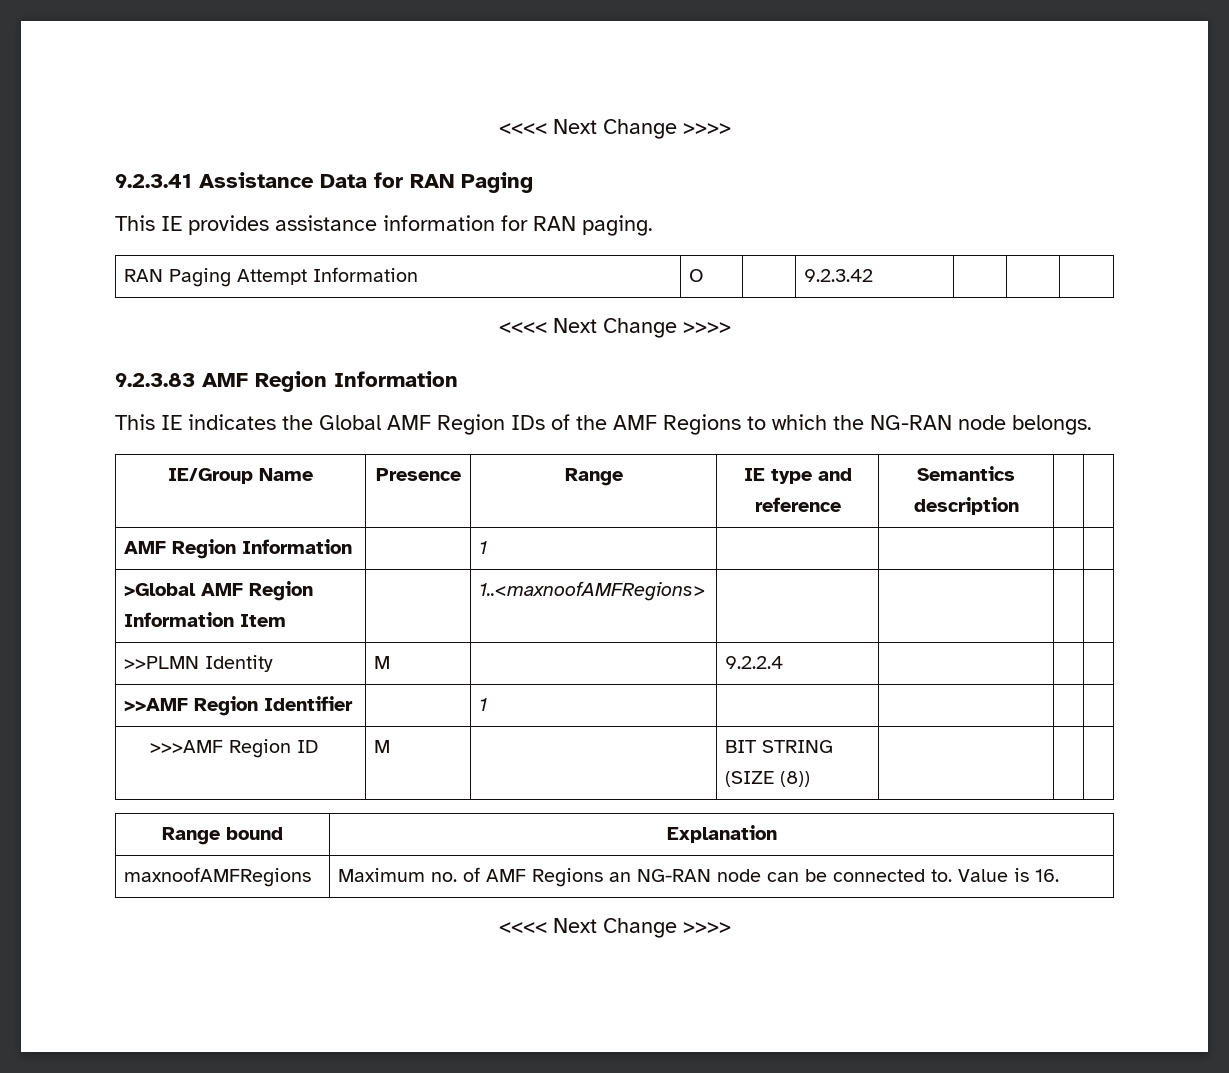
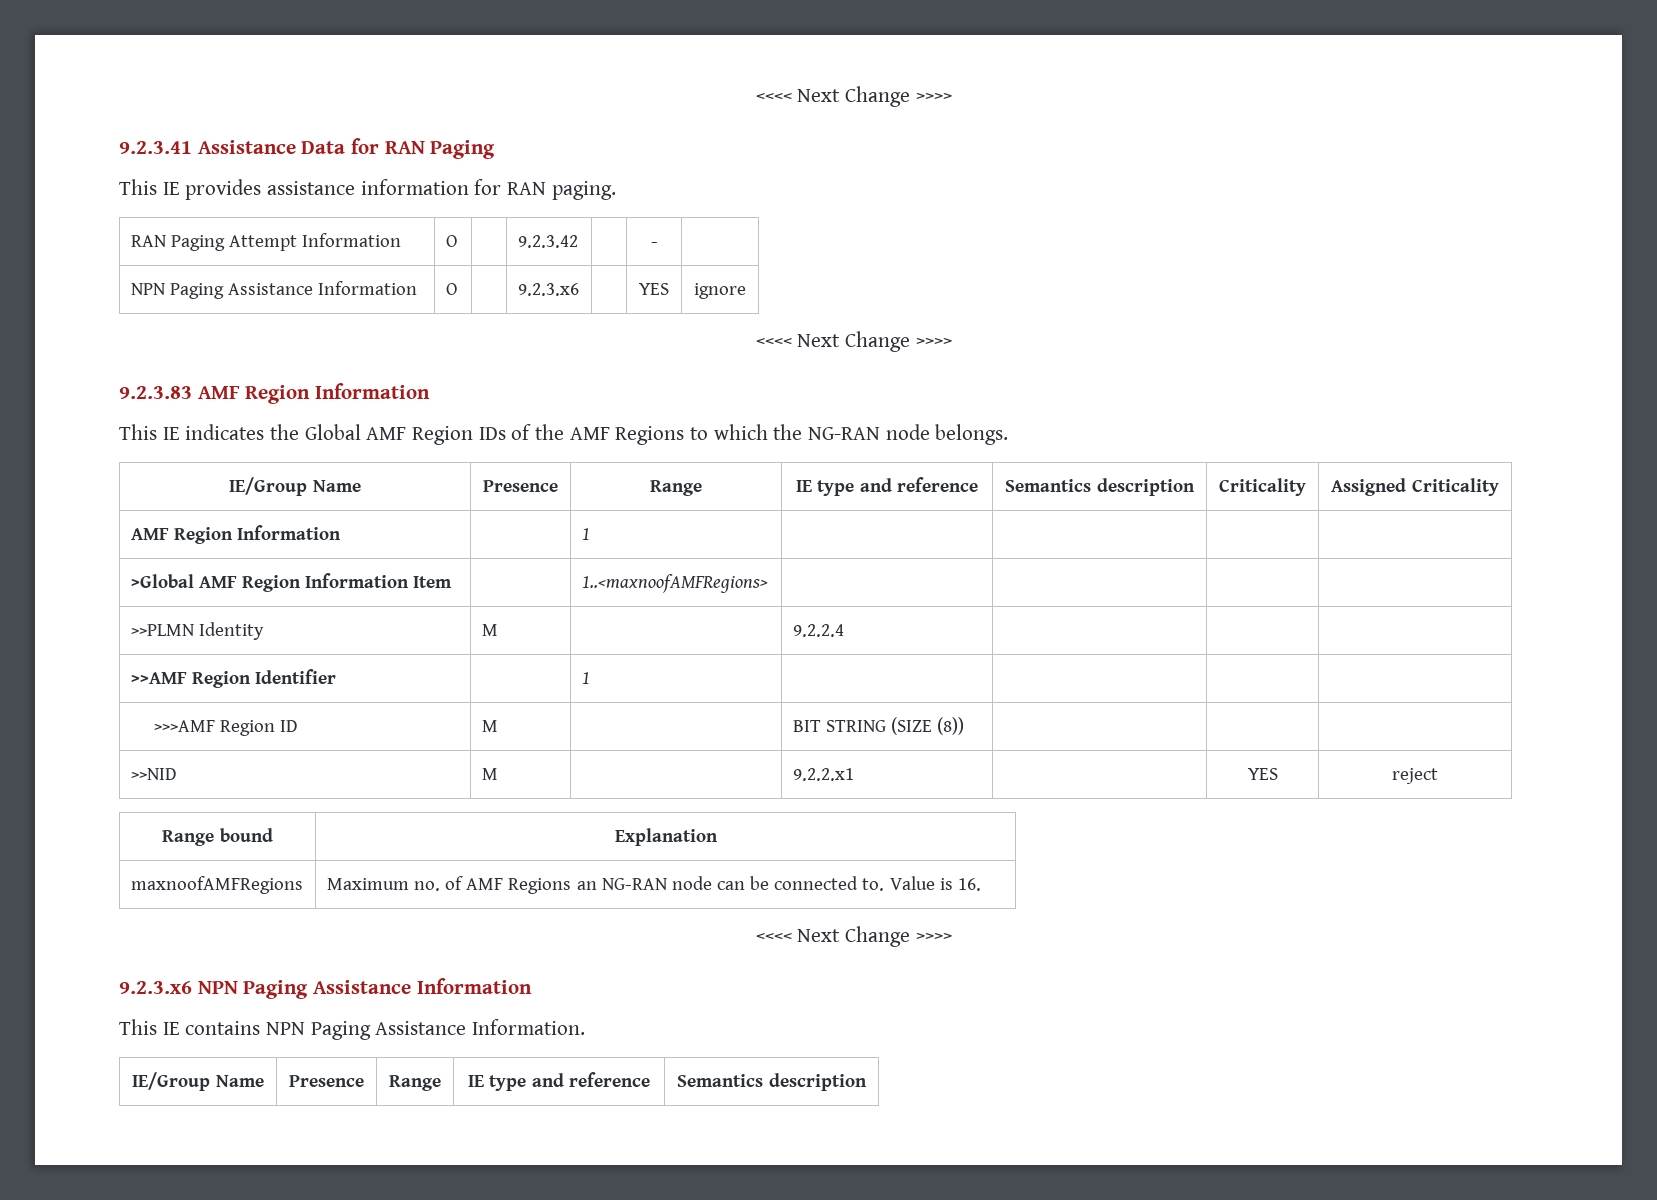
- RAN Paging Attempt Information | O | | 9.2.3.42 | | |
+ RAN Paging Attempt Information | O | | 9.2.3.42 | | - |
+ NPN Paging Assistance Information | O | | 9.2.3.x6 | | YES | ignore
- IE/Group Name | Presence | Range | IE type and reference | Semantics description | |
+ IE/Group Name | Presence | Range | IE type and reference | Semantics description | Criticality | Assigned Criticality
+ >>NID | M | | 9.2.2.x1 | | YES | reject
+ 9.2.3.x6 NPN Paging Assistance Information
+ This IE contains NPN Paging Assistance Information.
+ IE/Group Name | Presence | Range | IE type and reference | Semantics description

